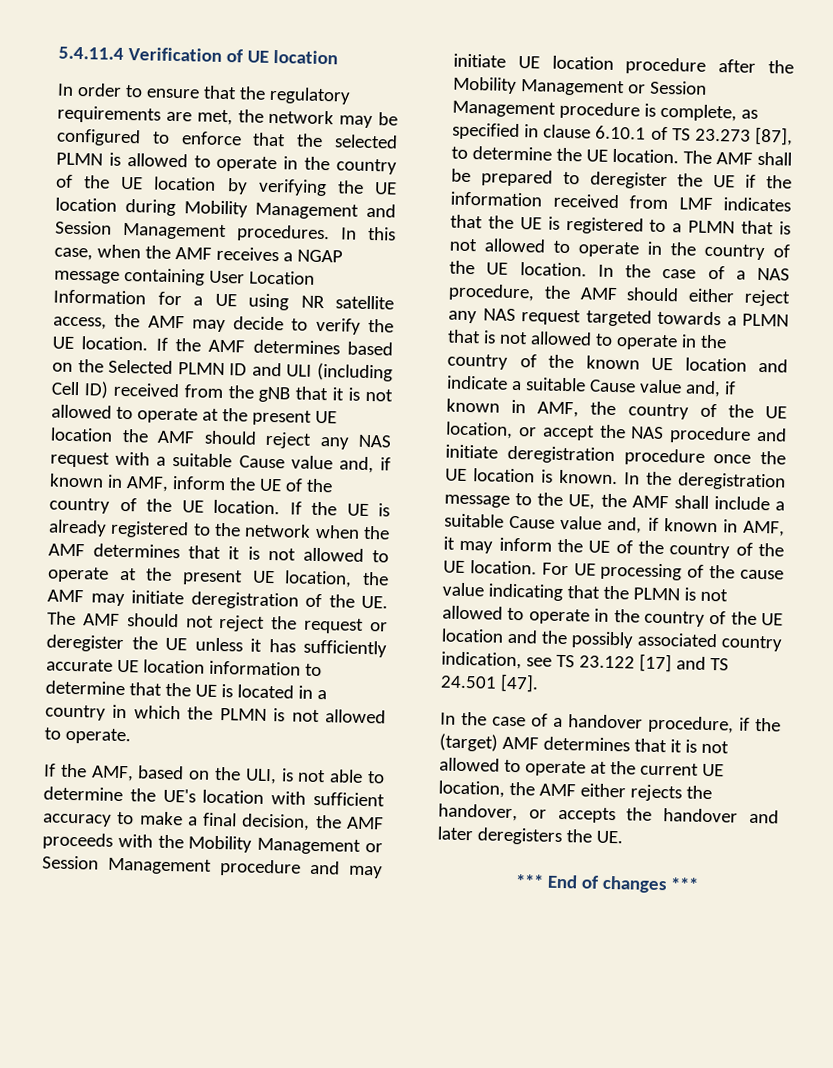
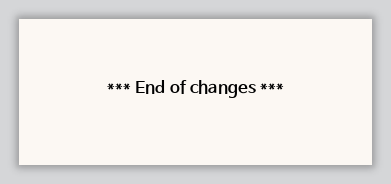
- 5.4.11.4 Verification of UE location
- In order to ensure that the regulatory requirements are met, the network may be configured to enforce that the selected PLMN is allowed to operate in the country of the UE location by verifying the UE location during Mobility Management and Session Management procedures. In this case, when the AMF receives a NGAP message containing User Location Information for a UE using NR satellite access, the AMF may decide to verify the UE location. If the AMF determines based on the Selected PLMN ID and ULI (including Cell ID) received from the gNB that it is not allowed to operate at the present UE location the AMF should reject any NAS request with a suitable Cause value and, if known in AMF, inform the UE of the country of the UE location. If the UE is already registered to the network when the AMF determines that it is not allowed to operate at the present UE location, the AMF may initiate deregistration of the UE. The AMF should not reject the request or deregister the UE unless it has sufficiently accurate UE location information to determine that the UE is located in a country in which the PLMN is not allowed to operate.
- If the AMF, based on the ULI, is not able to determine the UE's location with sufficient accuracy to make a final decision, the AMF proceeds with the Mobility Management or Session Management procedure and may initiate UE location procedure after the Mobility Management or Session Management procedure is complete, as specified in clause 6.10.1 of TS 23.273 [87], to determine the UE location. The AMF shall be prepared to deregister the UE if the information received from LMF indicates that the UE is registered to a PLMN that is not allowed to operate in the country of the UE location. In the case of a NAS procedure, the AMF should either reject any NAS request targeted towards a PLMN that is not allowed to operate in the country of the known UE location and indicate a suitable Cause value and, if known in AMF, the country of the UE location, or accept the NAS procedure and initiate deregistration procedure once the UE location is known. In the deregistration message to the UE, the AMF shall include a suitable Cause value and, if known in AMF, it may inform the UE of the country of the UE location. For UE processing of the cause value indicating that the PLMN is not allowed to operate in the country of the UE location and the possibly associated country indication, see TS 23.122 [17] and TS 24.501 [47].
- In the case of a handover procedure, if the (target) AMF determines that it is not allowed to operate at the current UE location, the AMF either rejects the handover, or accepts the handover and later deregisters the UE.

